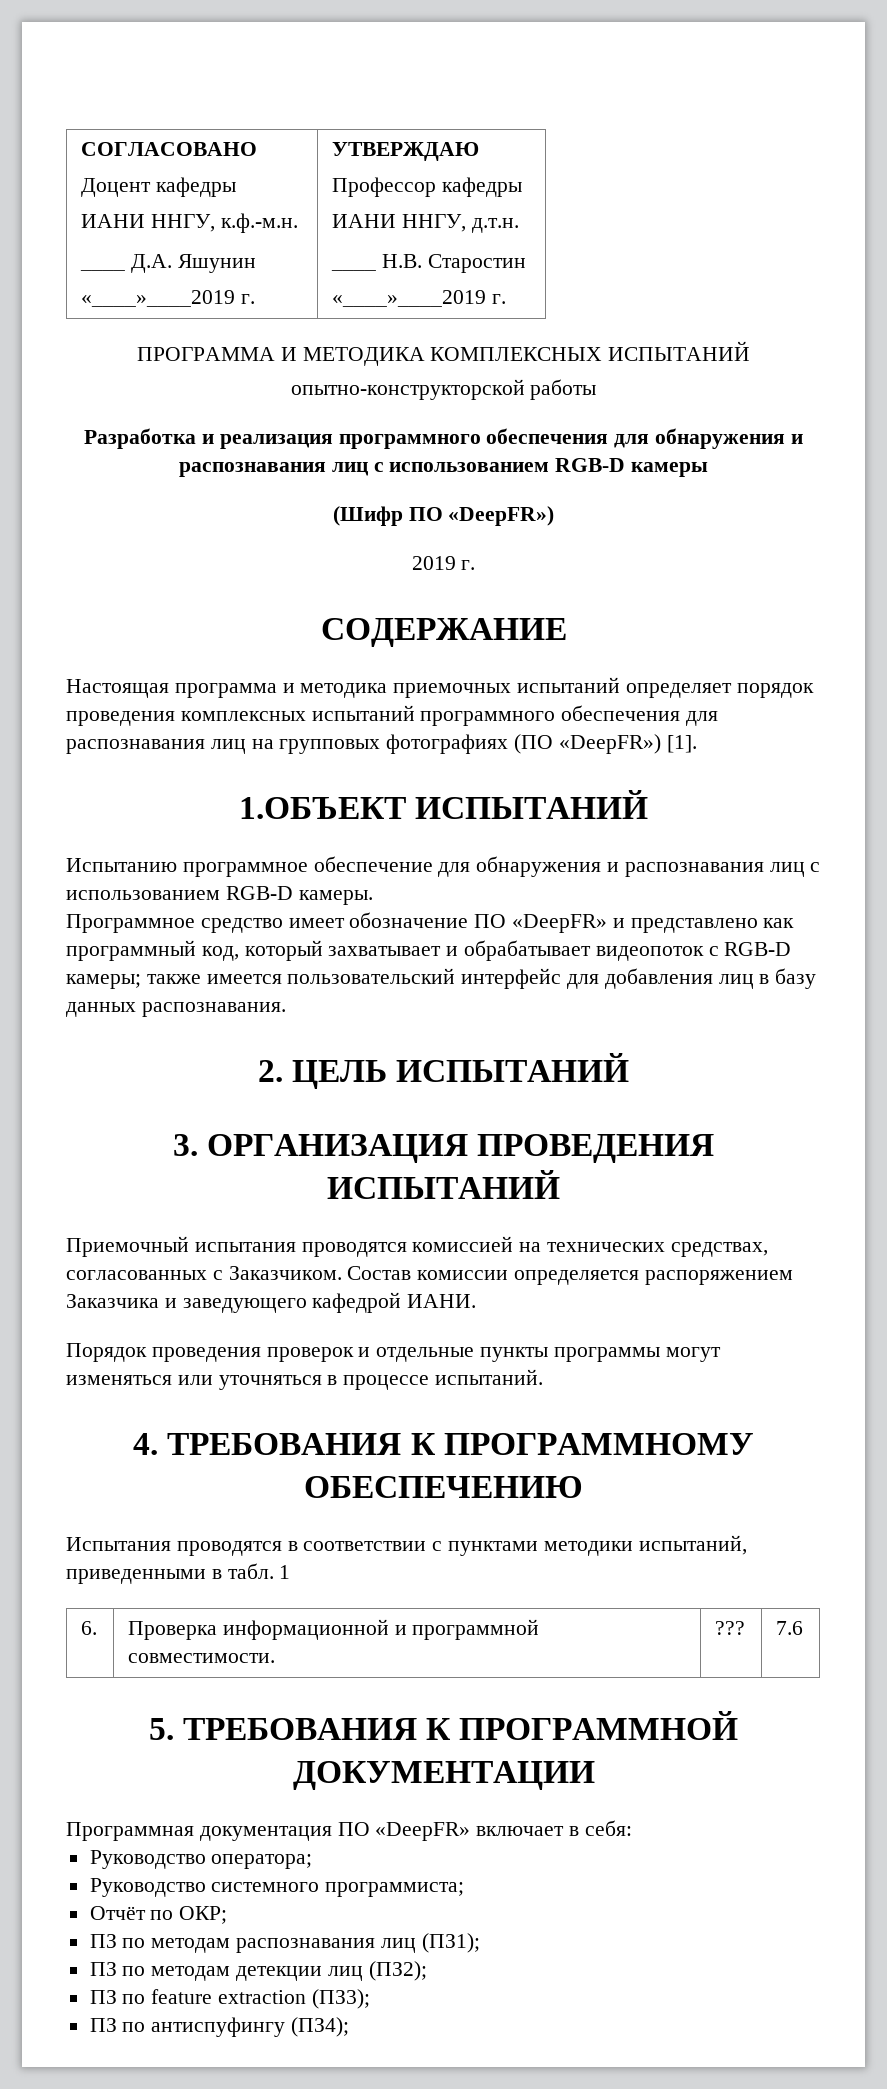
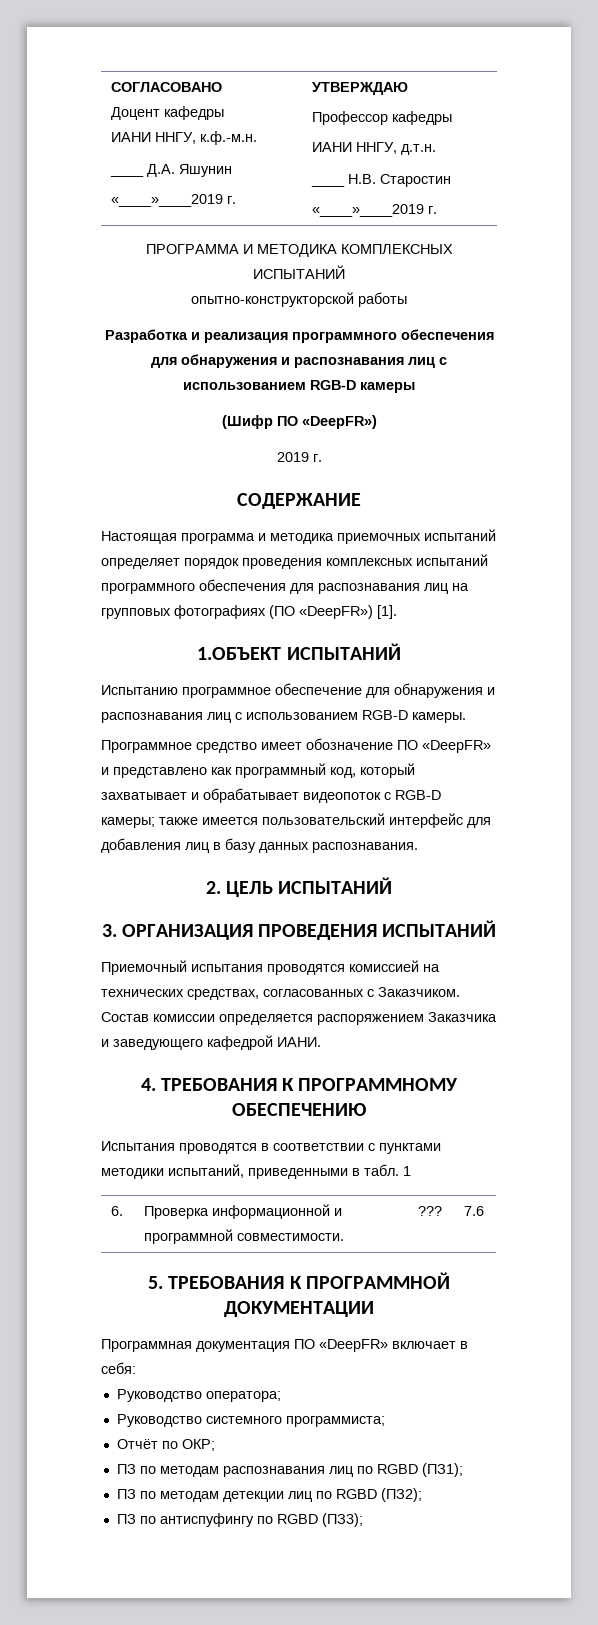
- Порядок проведения проверок и отдельные пункты программы могут изменяться или уточняться в процессе испытаний.
- ПЗ по методам распознавания лиц (ПЗ1);
+ ПЗ по методам распознавания лиц по RGBD (ПЗ1);
- ПЗ по методам детекции лиц (ПЗ2);
+ ПЗ по методам детекции лиц по RGBD (ПЗ2);
- ПЗ по feature extraction (ПЗ3);
- ПЗ по антиспуфингу (ПЗ4);
+ ПЗ по антиспуфингу по RGBD (ПЗ3);

